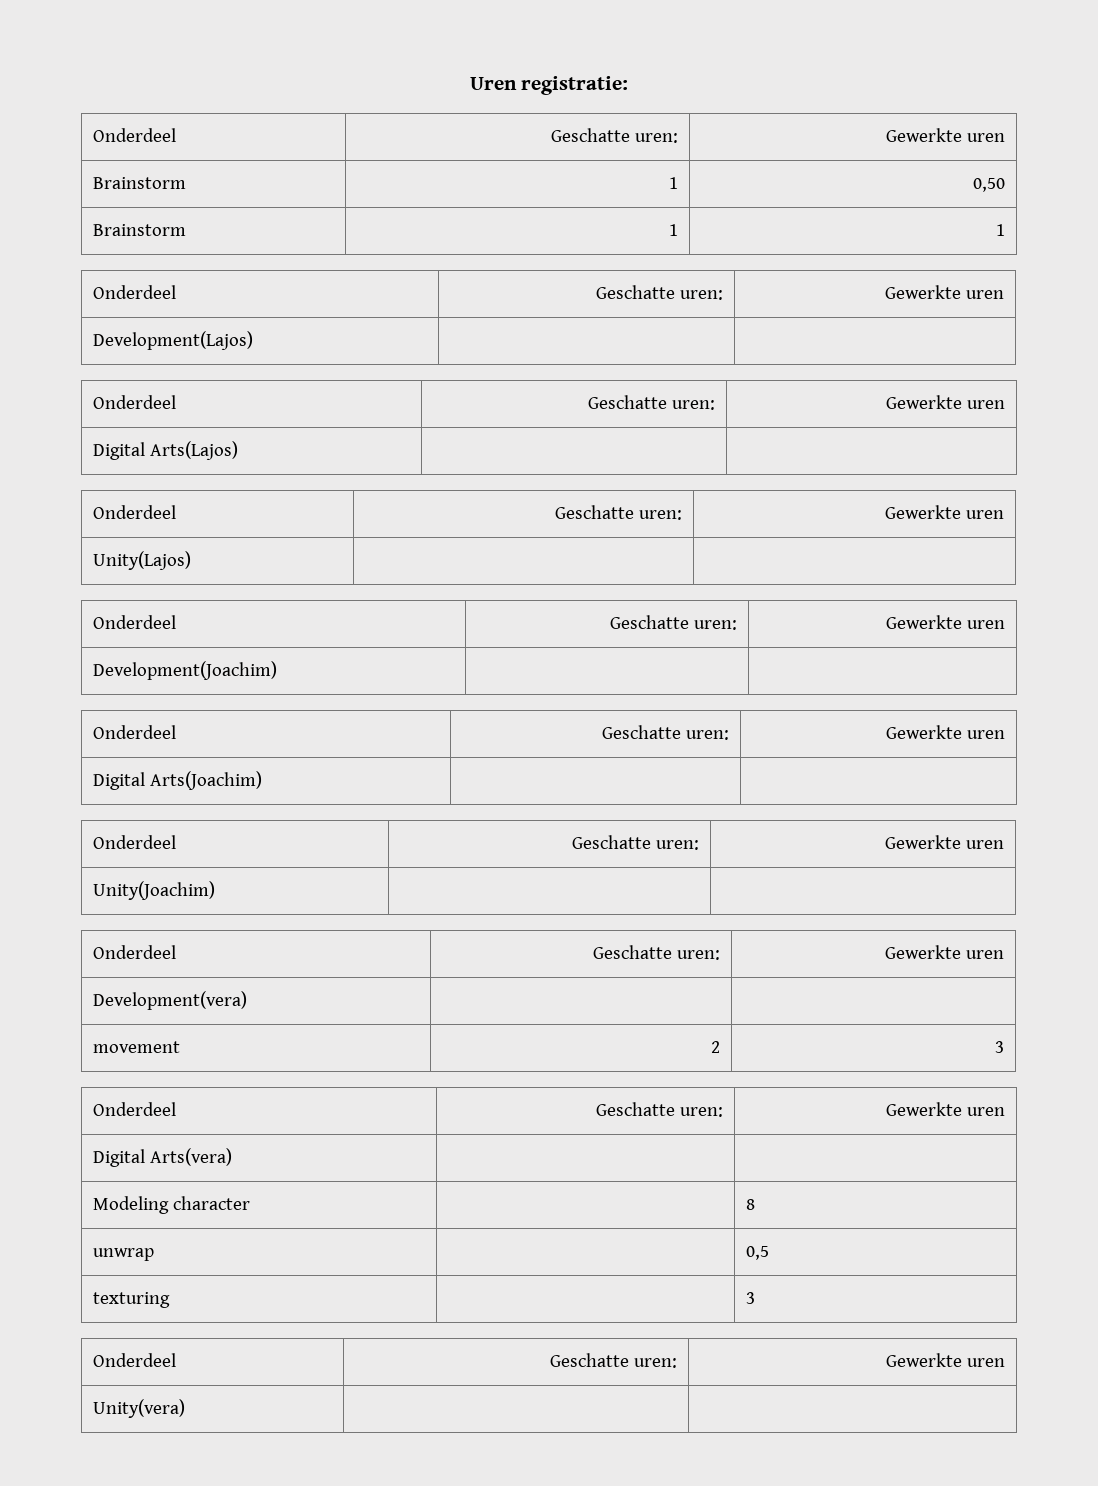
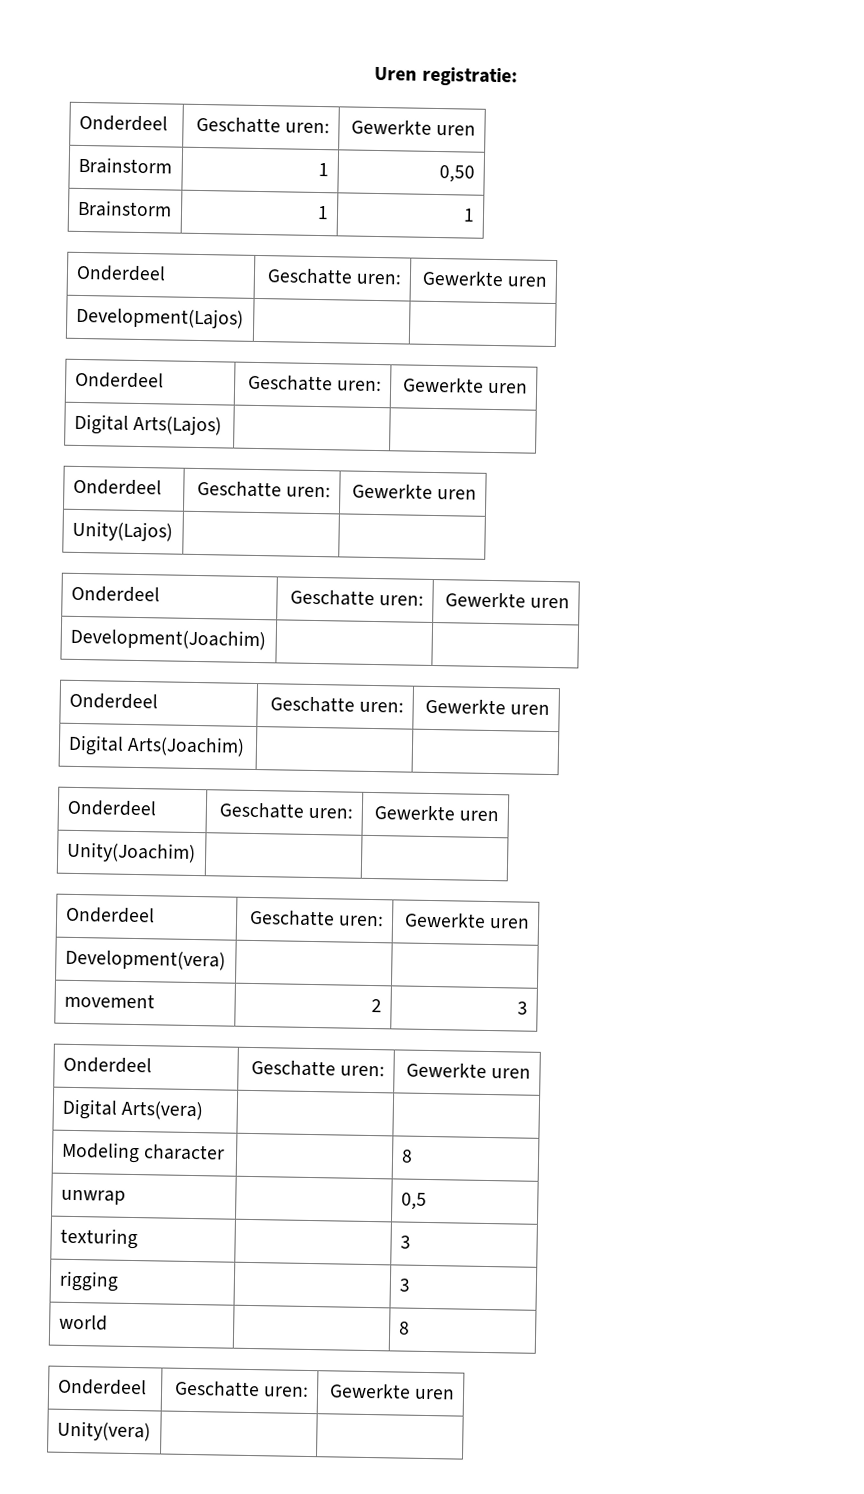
+ rigging | | 3
+ world | | 8

